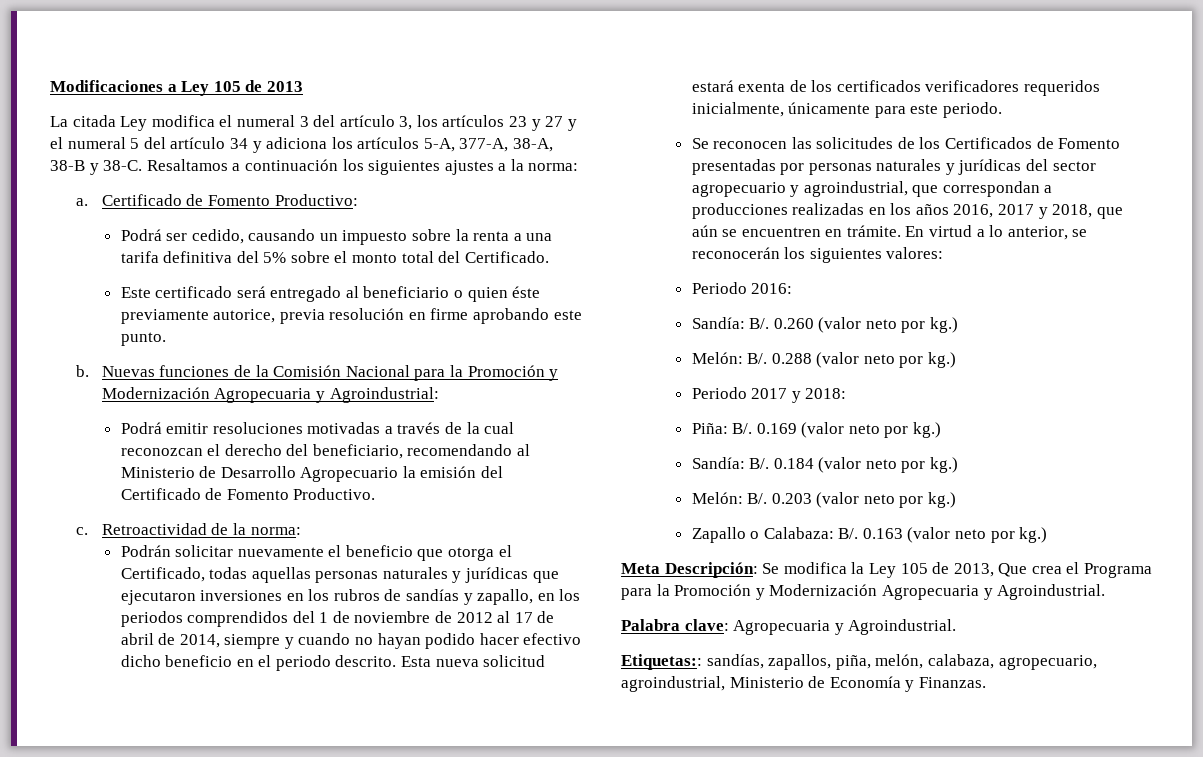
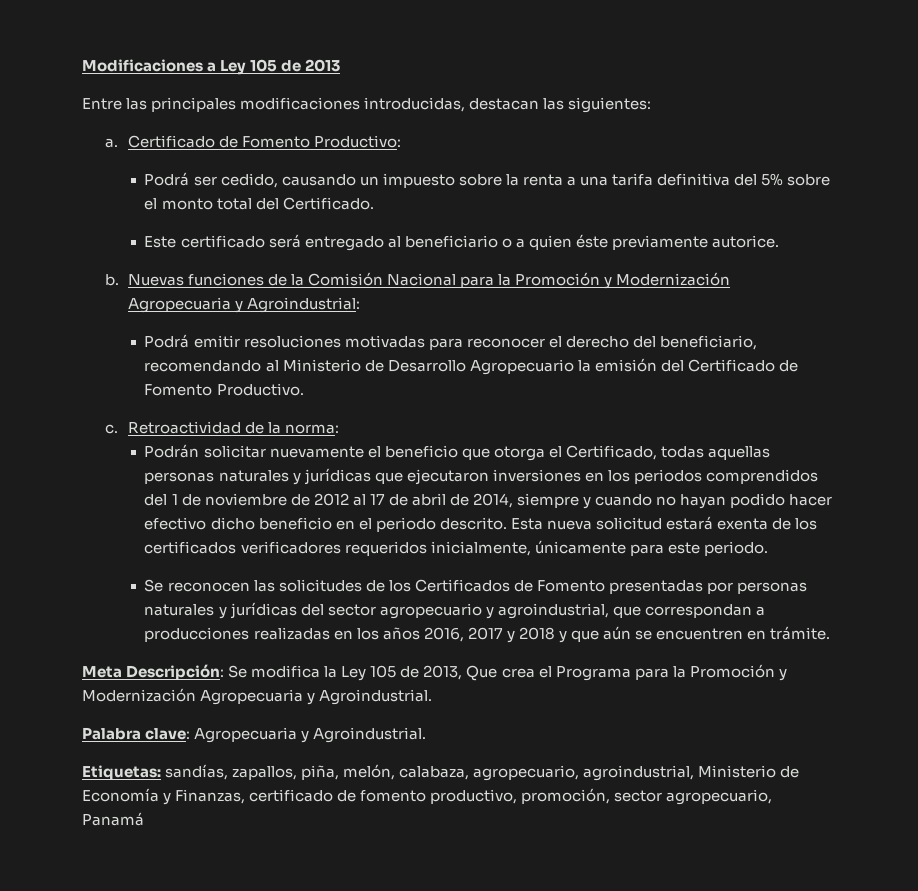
- La citada Ley modifica el numeral 3 del artículo 3, los artículos 23 y 27 y el numeral 5 del artículo 34 y adiciona los artículos 5-A, 377-A, 38-A, 38-B y 38-C. Resaltamos a continuación los siguientes ajustes a la norma:
+ Entre las principales modificaciones introducidas, destacan las siguientes:
- Este certificado será entregado al beneficiario o quien éste previamente autorice, previa resolución en firme aprobando este punto.
+ Este certificado será entregado al beneficiario o a quien éste previamente autorice.
- Podrá emitir resoluciones motivadas a través de la cual reconozcan el derecho del beneficiario, recomendando al Ministerio de Desarrollo Agropecuario la emisión del Certificado de Fomento Productivo.
+ Podrá emitir resoluciones motivadas para reconocer el derecho del beneficiario, recomendando al Ministerio de Desarrollo Agropecuario la emisión del Certificado de Fomento Productivo.
- Podrán solicitar nuevamente el beneficio que otorga el Certificado, todas aquellas personas naturales y jurídicas que ejecutaron inversiones en los rubros de sandías y zapallo, en los periodos comprendidos del 1 de noviembre de 2012 al 17 de abril de 2014, siempre y cuando no hayan podido hacer efectivo dicho beneficio en el periodo descrito.
+ Podrán solicitar nuevamente el beneficio que otorga el Certificado, todas aquellas personas naturales y jurídicas que ejecutaron inversiones en los periodos comprendidos del 1 de noviembre de 2012 al 17 de abril de 2014, siempre y cuando no hayan podido hacer efectivo dicho beneficio en el periodo descrito.
- Se reconocen las solicitudes de los Certificados de Fomento presentadas por personas naturales y jurídicas del sector agropecuario y agroindustrial, que correspondan a producciones realizadas en los años 2016, 2017 y 2018, que aún se encuentren en trámite. En virtud a lo anterior, se reconocerán los siguientes valores:
- Periodo 2016:
- Sandía: B/. 0.260 (valor neto por kg.)
- Melón: B/. 0.288 (valor neto por kg.)
- Periodo 2017 y 2018:
- Piña: B/. 0.169 (valor neto por kg.)
- Sandía: B/. 0.184 (valor neto por kg.)
- Melón: B/. 0.203 (valor neto por kg.)
- Zapallo o Calabaza: B/. 0.163 (valor neto por kg.)
+ Se reconocen las solicitudes de los Certificados de Fomento presentadas por personas naturales y jurídicas del sector agropecuario y agroindustrial, que correspondan a producciones realizadas en los años 2016, 2017 y 2018 y que aún se encuentren en trámite.
- Etiquetas:: sandías, zapallos, piña, melón, calabaza, agropecuario, agroindustrial, Ministerio de Economía y Finanzas.
+ Etiquetas: sandías, zapallos, piña, melón, calabaza, agropecuario, agroindustrial, Ministerio de Economía y Finanzas, certificado de fomento productivo, promoción, sector agropecuario, Panamá

